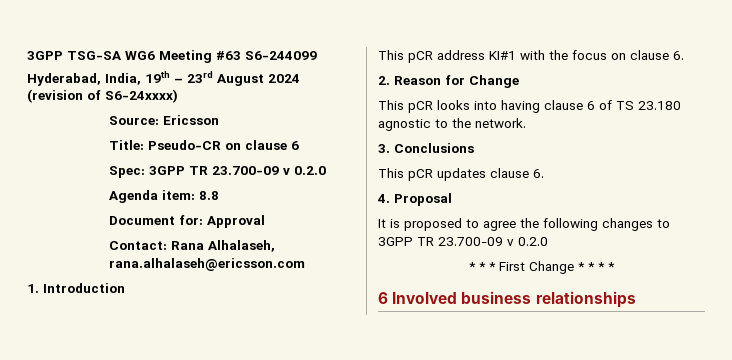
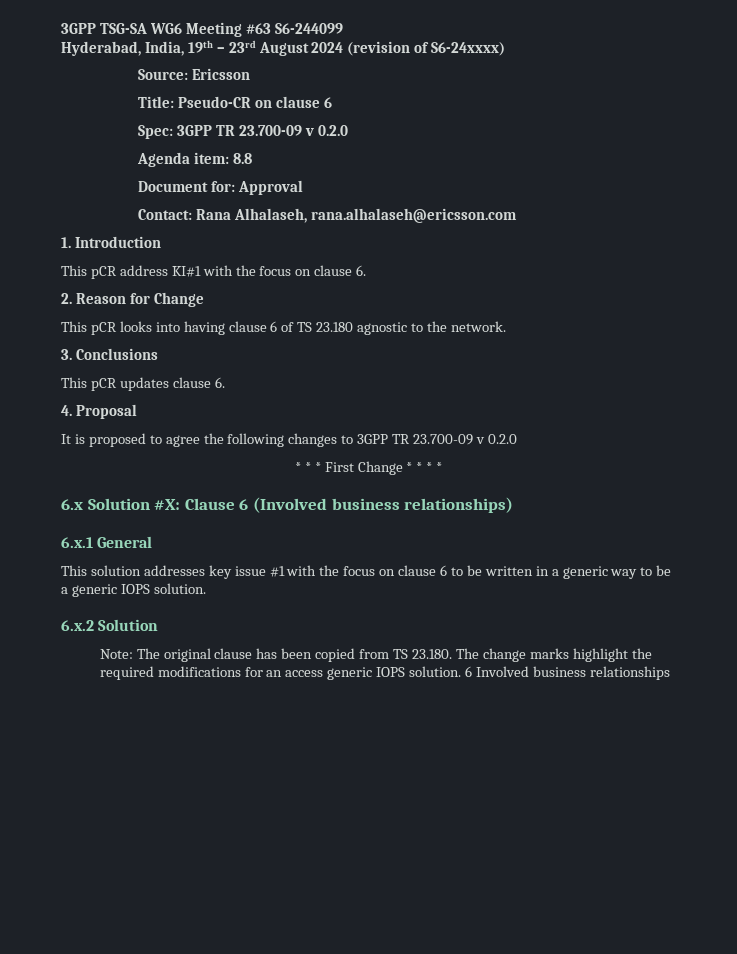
+ 6.x Solution #X: Clause 6 (Involved business relationships)
+ 6.x.1 General
+ This solution addresses key issue #1 with the focus on clause 6 to be written in a generic way to be a generic IOPS solution.
+ 6.x.2 Solution
+ Note: The original clause has been copied from TS 23.180. The change marks highlight the required modifications for an access generic IOPS solution.

